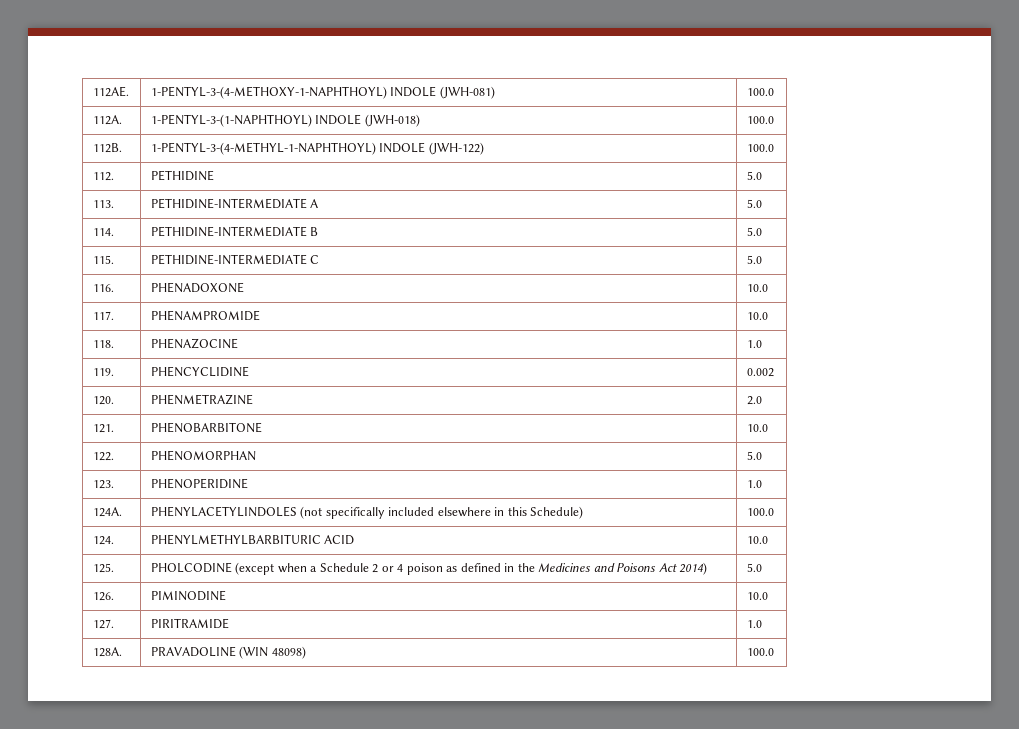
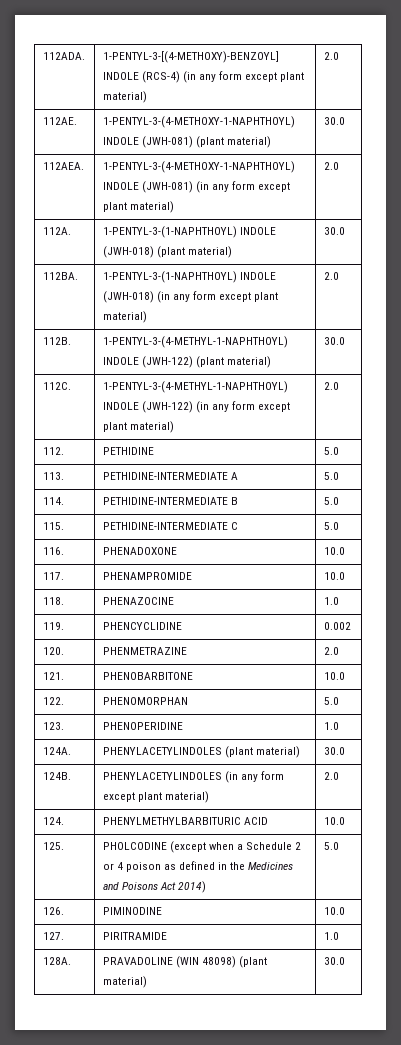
- 112AE. | 1-PENTYL-3-(4-METHOXY-1-NAPHTHOYL) INDOLE (JWH-081) | 100.0
- 112A. | 1-PENTYL-3-(1-NAPHTHOYL) INDOLE (JWH-018) | 100.0
- 112B. | 1-PENTYL-3-(4-METHYL-1-NAPHTHOYL) INDOLE (JWH-122) | 100.0
+ 112ADA. | 1-PENTYL-3-[(4-METHOXY)-BENZOYL] INDOLE (RCS-4) (in any form except plant material) | 2.0
+ 112AE. | 1-PENTYL-3-(4-METHOXY-1-NAPHTHOYL) INDOLE (JWH-081) (plant material) | 30.0
+ 112AEA. | 1-PENTYL-3-(4-METHOXY-1-NAPHTHOYL) INDOLE (JWH-081) (in any form except plant material) | 2.0
+ 112A. | 1-PENTYL-3-(1-NAPHTHOYL) INDOLE (JWH-018) (plant material) | 30.0
+ 112BA. | 1-PENTYL-3-(1-NAPHTHOYL) INDOLE (JWH-018) (in any form except plant material) | 2.0
+ 112B. | 1-PENTYL-3-(4-METHYL-1-NAPHTHOYL) INDOLE (JWH-122) (plant material) | 30.0
+ 112C. | 1-PENTYL-3-(4-METHYL-1-NAPHTHOYL) INDOLE (JWH-122) (in any form except plant material) | 2.0
- 124A. | PHENYLACETYLINDOLES (not specifically included elsewhere in this Schedule) | 100.0
+ 124A. | PHENYLACETYLINDOLES (plant material) | 30.0
+ 124B. | PHENYLACETYLINDOLES (in any form except plant material) | 2.0
- 128A. | PRAVADOLINE (WIN 48098) | 100.0
+ 128A. | PRAVADOLINE (WIN 48098) (plant material) | 30.0

